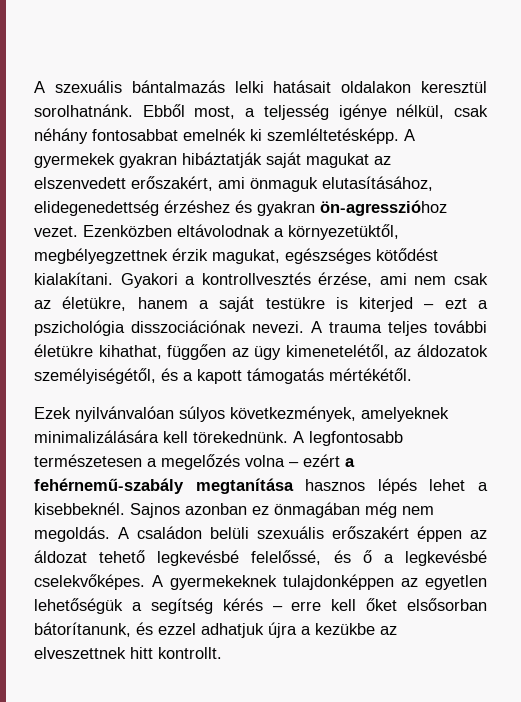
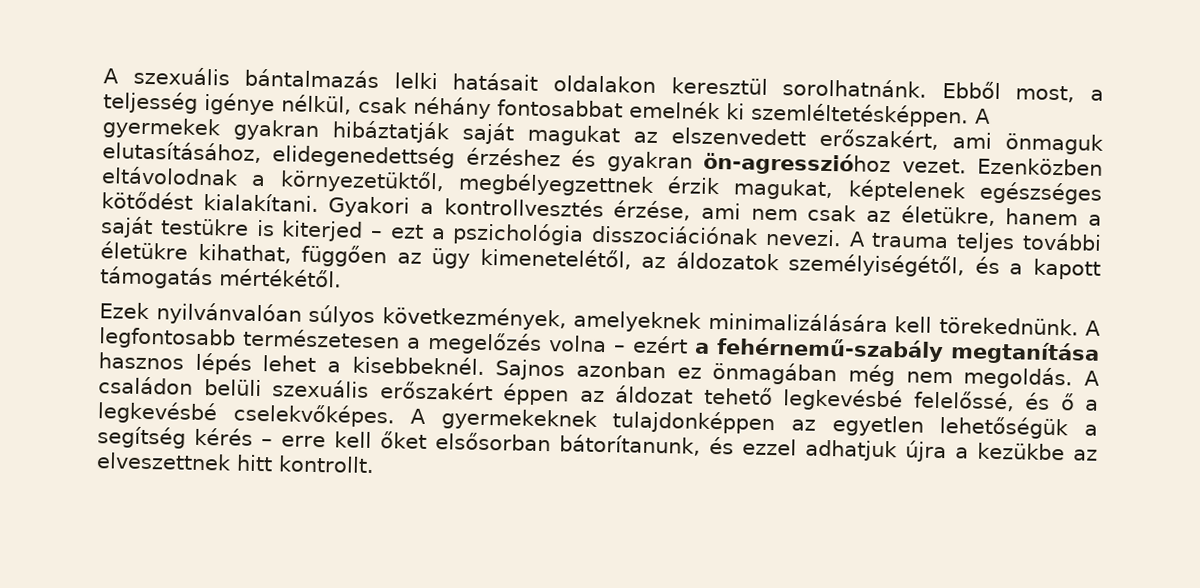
- Ebből most, a teljesség igénye nélkül, csak néhány fontosabbat emelnék ki szemléltetésképp.
+ Ebből most, a teljesség igénye nélkül, csak néhány fontosabbat emelnék ki szemléltetésképpen.
- Ezenközben eltávolodnak a környezetüktől, megbélyegzettnek érzik magukat, egészséges kötődést kialakítani.
+ Ezenközben eltávolodnak a környezetüktől, megbélyegzettnek érzik magukat, képtelenek egészséges kötődést kialakítani.

